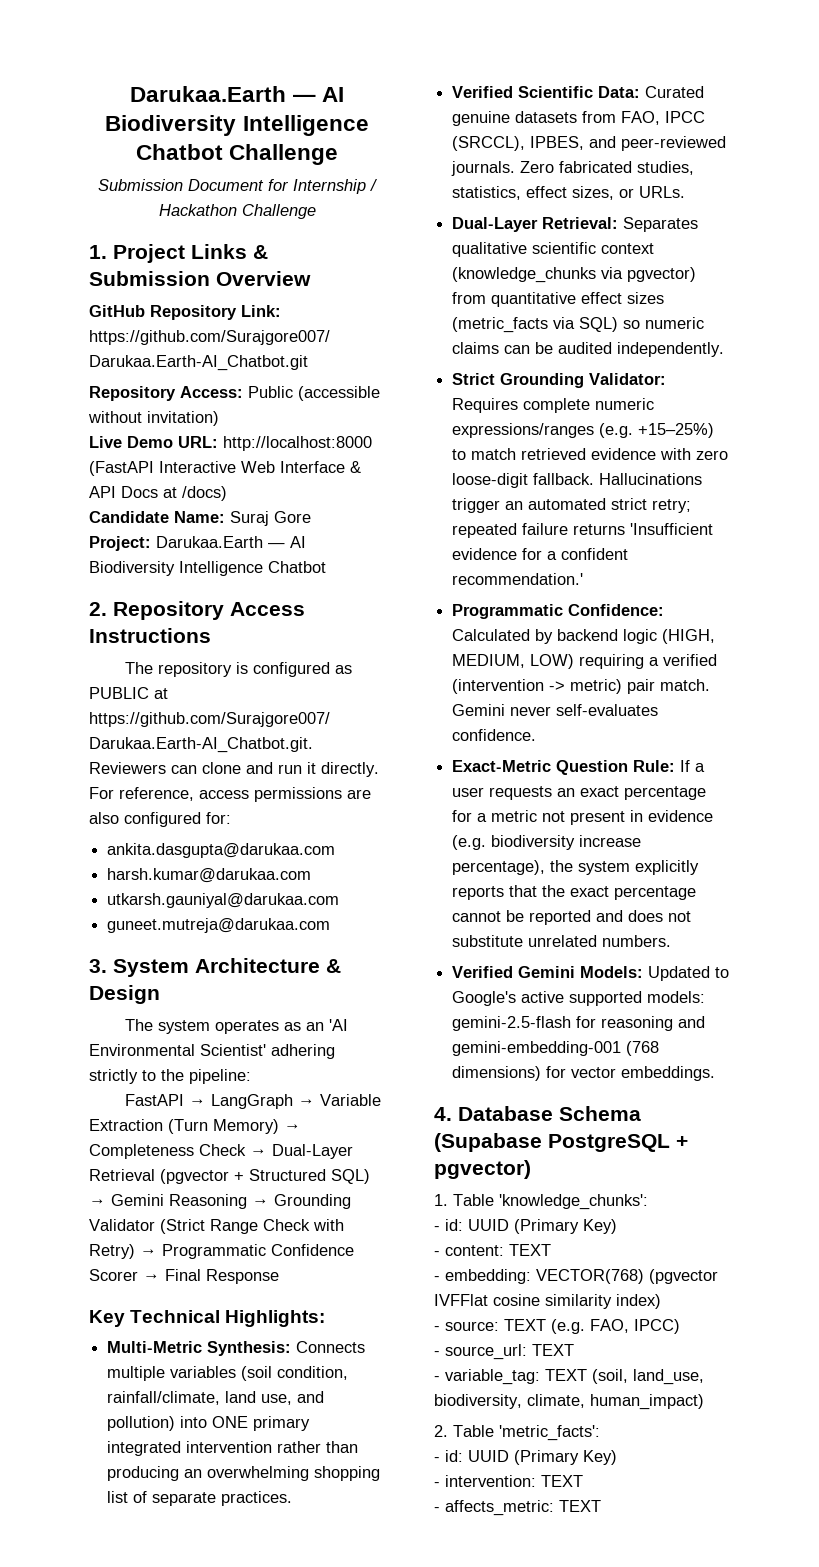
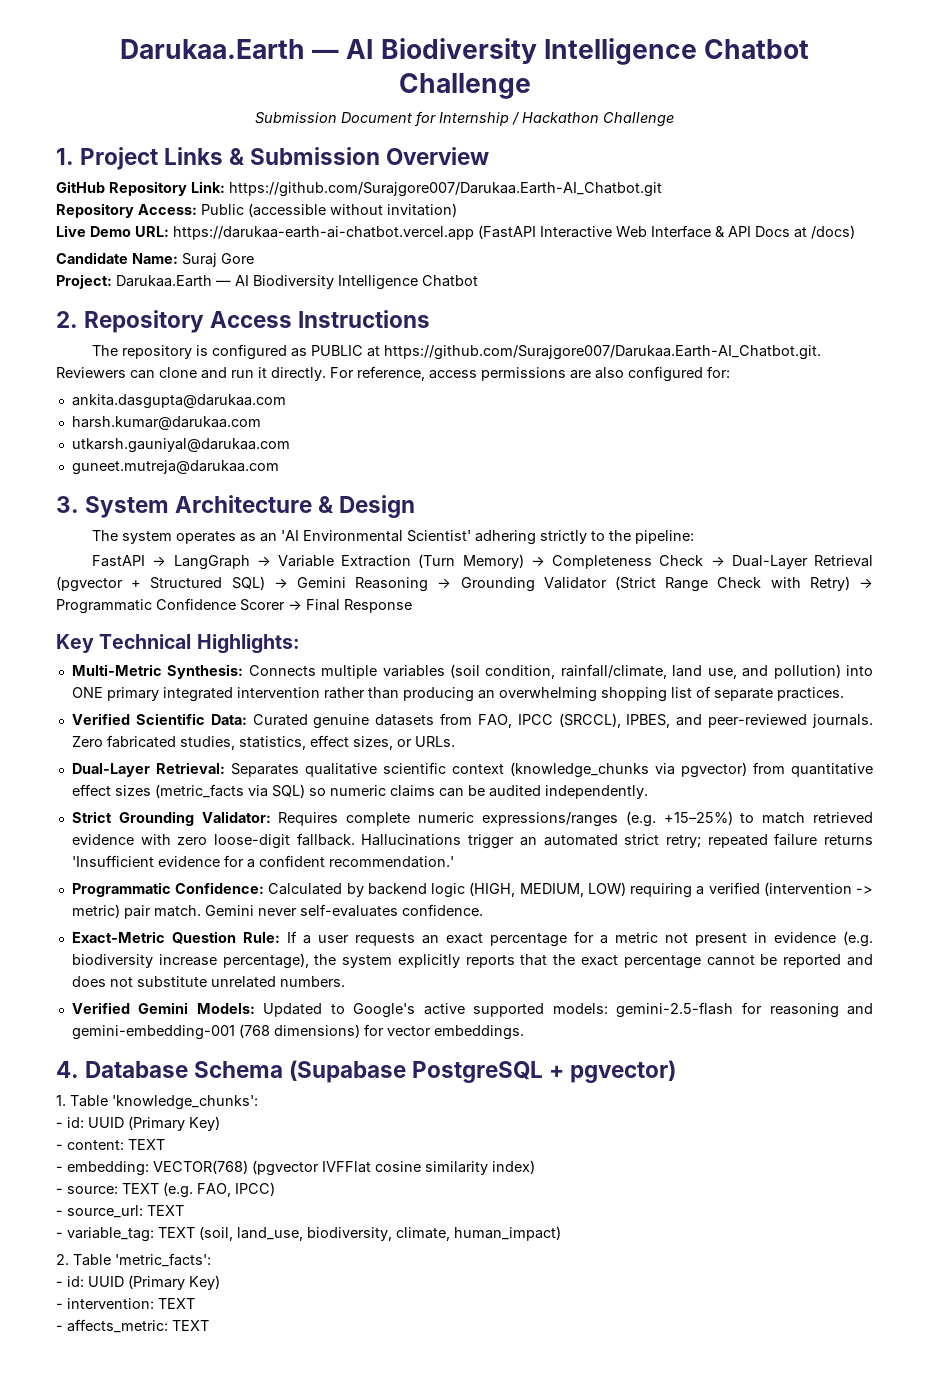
- Live Demo URL: http://localhost:8000 (FastAPI Interactive Web Interface & API Docs at /docs)
+ Live Demo URL: https://darukaa-earth-ai-chatbot.vercel.app (FastAPI Interactive Web Interface & API Docs at /docs)

